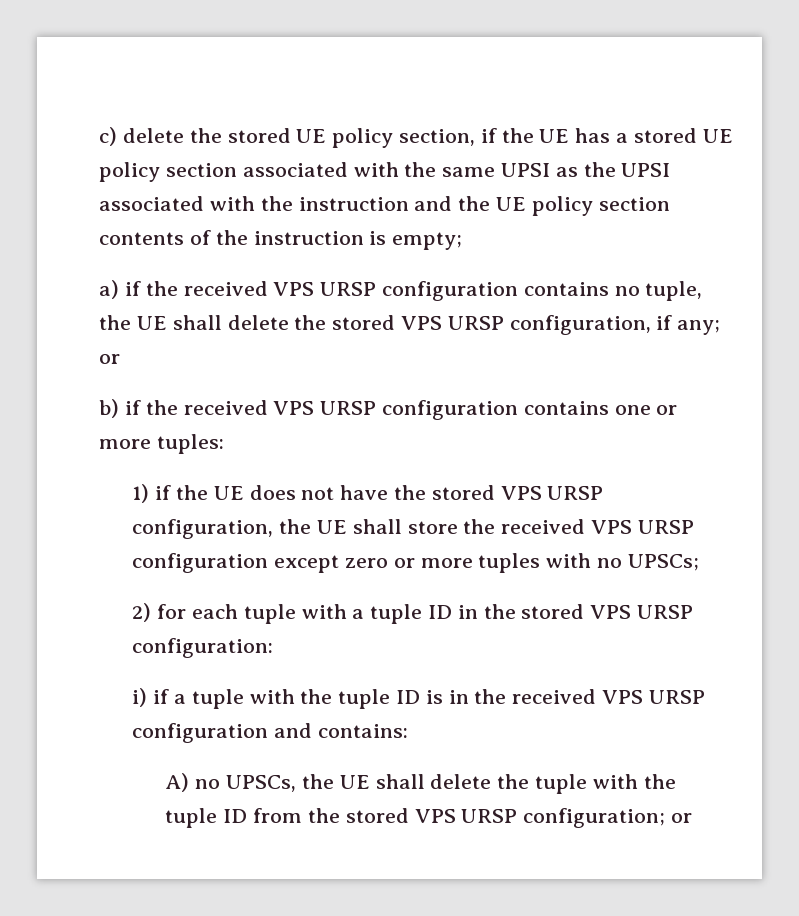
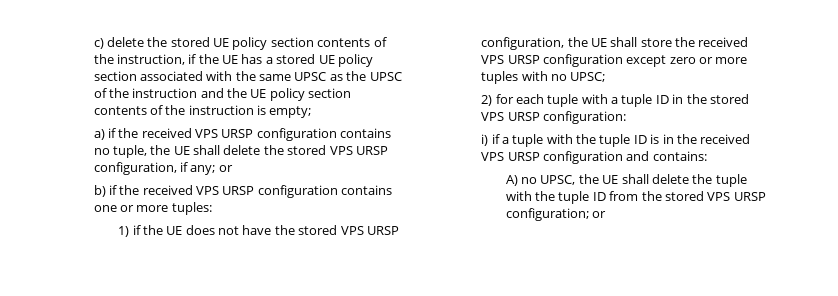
- c) delete the stored UE policy section, if the UE has a stored UE policy section associated with the same UPSI as the UPSI associated with the instruction and the UE policy section contents of the instruction is empty;
+ c) delete the stored UE policy section contents of the instruction, if the UE has a stored UE policy section associated with the same UPSC as the UPSC of the instruction and the UE policy section contents of the instruction is empty;
- 1) if the UE does not have the stored VPS URSP configuration, the UE shall store the received VPS URSP configuration except zero or more tuples with no UPSCs;
+ 1) if the UE does not have the stored VPS URSP configuration, the UE shall store the received VPS URSP configuration except zero or more tuples with no UPSC;
- A) no UPSCs, the UE shall delete the tuple with the tuple ID from the stored VPS URSP configuration; or
+ A) no UPSC, the UE shall delete the tuple with the tuple ID from the stored VPS URSP configuration; or

